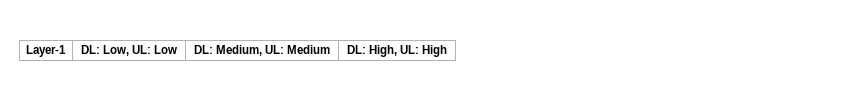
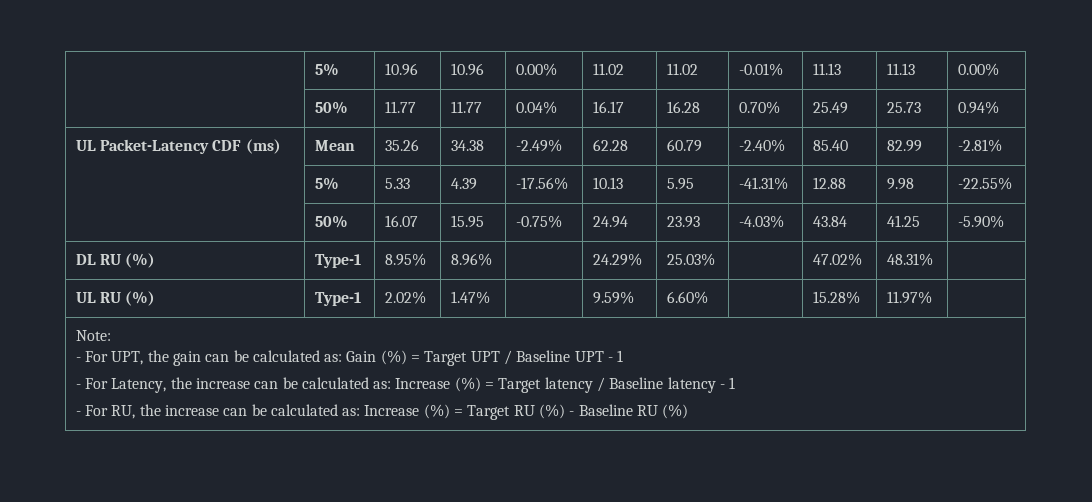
- Layer-1 | DL: Low, UL: Low | DL: Medium, UL: Medium | DL: High, UL: High
+ | 5% | 10.96 | 10.96 | 0.00% | 11.02 | 11.02 | -0.01% | 11.13 | 11.13 | 0.00%
+ | 50% | 11.77 | 11.77 | 0.04% | 16.17 | 16.28 | 0.70% | 25.49 | 25.73 | 0.94%
+ UL Packet-Latency CDF (ms) | Mean | 35.26 | 34.38 | -2.49% | 62.28 | 60.79 | -2.40% | 85.40 | 82.99 | -2.81%
+ | 5% | 5.33 | 4.39 | -17.56% | 10.13 | 5.95 | -41.31% | 12.88 | 9.98 | -22.55%
+ | 50% | 16.07 | 15.95 | -0.75% | 24.94 | 23.93 | -4.03% | 43.84 | 41.25 | -5.90%
+ DL RU (%) | Type-1 | 8.95% | 8.96% | | 24.29% | 25.03% | | 47.02% | 48.31% |
+ UL RU (%) | Type-1 | 2.02% | 1.47% | | 9.59% | 6.60% | | 15.28% | 11.97% |
+ Note:
+ - For UPT, the gain can be calculated as: Gain (%) = Target UPT / Baseline UPT - 1
+ - For Latency, the increase can be calculated as: Increase (%) = Target latency / Baseline latency - 1
+ - For RU, the increase can be calculated as: Increase (%) = Target RU (%) - Baseline RU (%)

